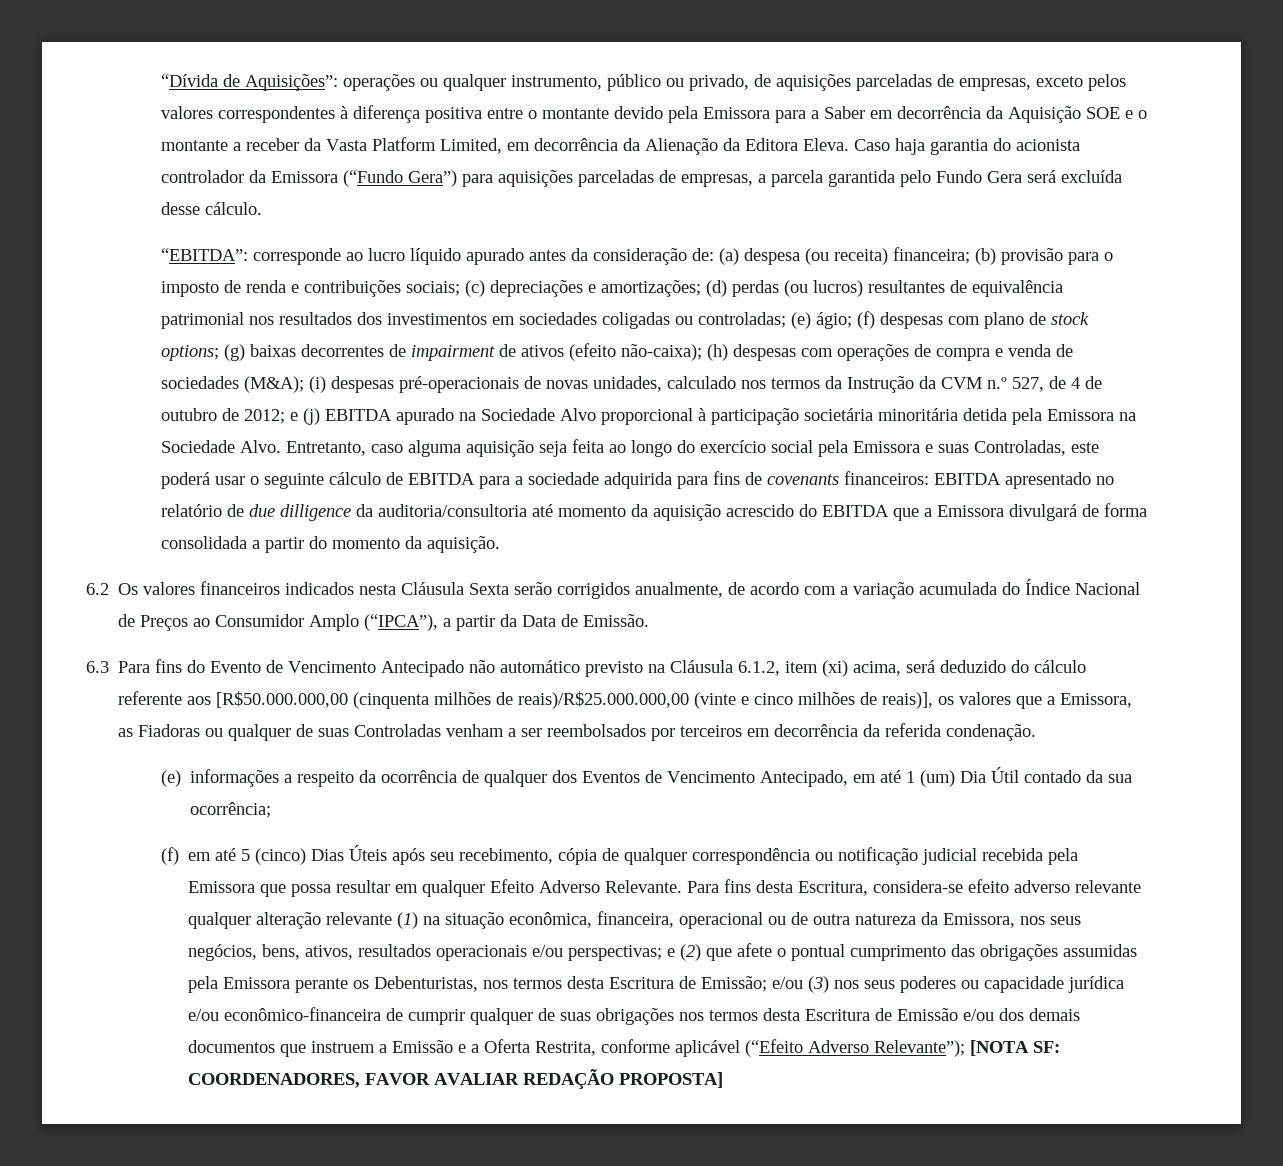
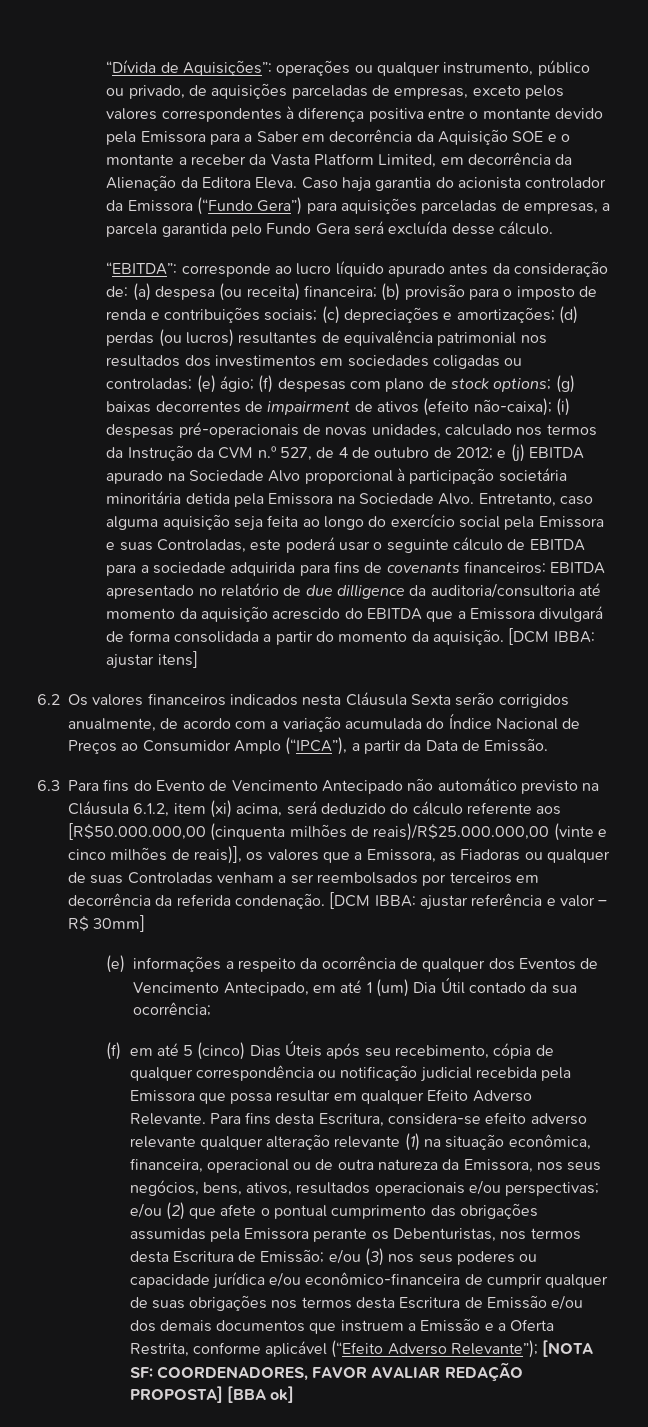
- (h) despesas com operações de compra e venda de sociedades (M&A);
+ [DCM IBBA: ajustar itens]
+ [DCM IBBA: ajustar referência e valor – R$ 30mm]
- e (2) que afete o pontual cumprimento das obrigações assumidas pela Emissora perante os Debenturistas, nos termos desta Escritura de Emissão;
+ e/ou (2) que afete o pontual cumprimento das obrigações assumidas pela Emissora perante os Debenturistas, nos termos desta Escritura de Emissão;
- COORDENADORES, FAVOR AVALIAR REDAÇÃO PROPOSTA]
+ COORDENADORES, FAVOR AVALIAR REDAÇÃO PROPOSTA] [BBA ok]

